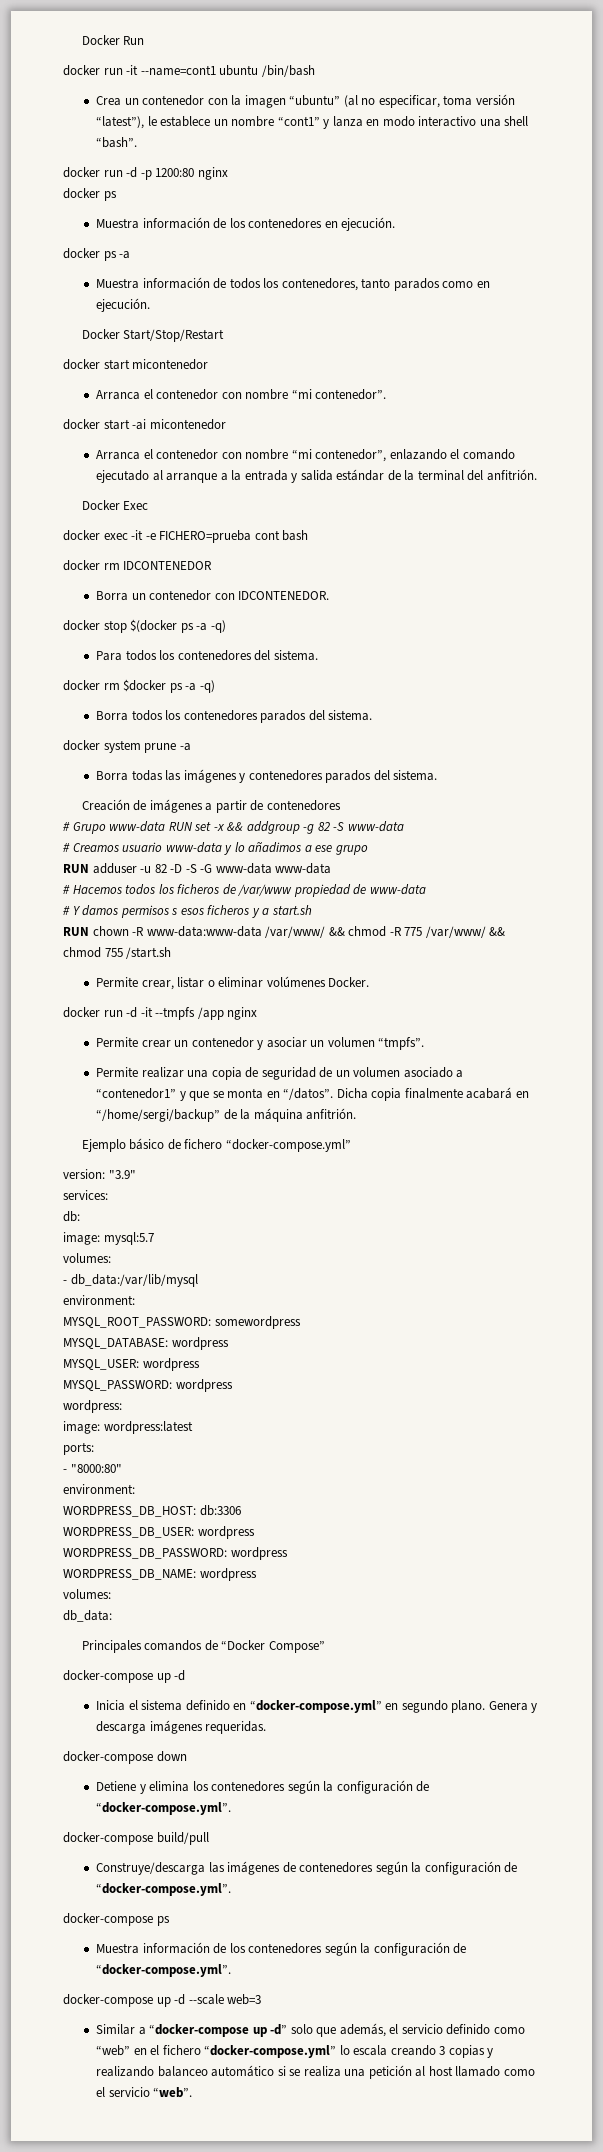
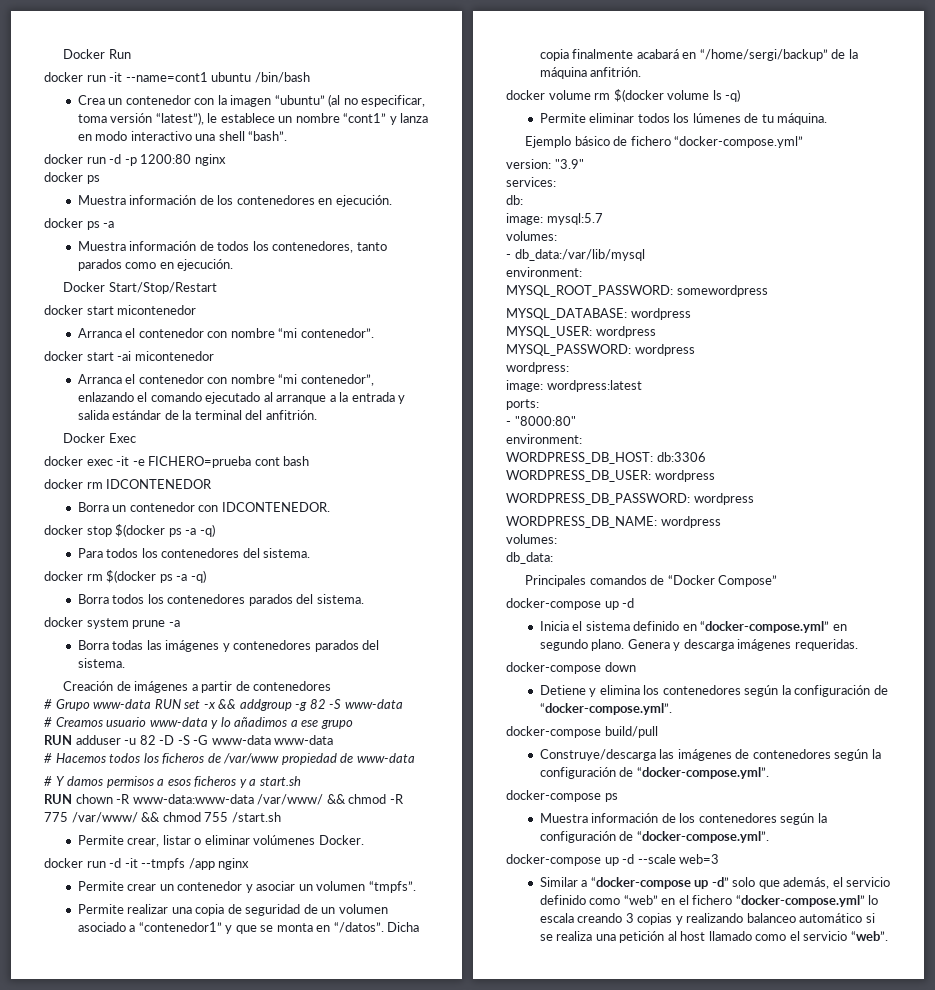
- docker rm $docker ps -a -q)
+ docker rm $(docker ps -a -q)
- # Y damos permisos s esos ficheros y a start.sh
+ # Y damos permisos a esos ficheros y a start.sh
+ docker volume rm $(docker volume ls -q)
+ Permite eliminar todos los lúmenes de tu máquina.

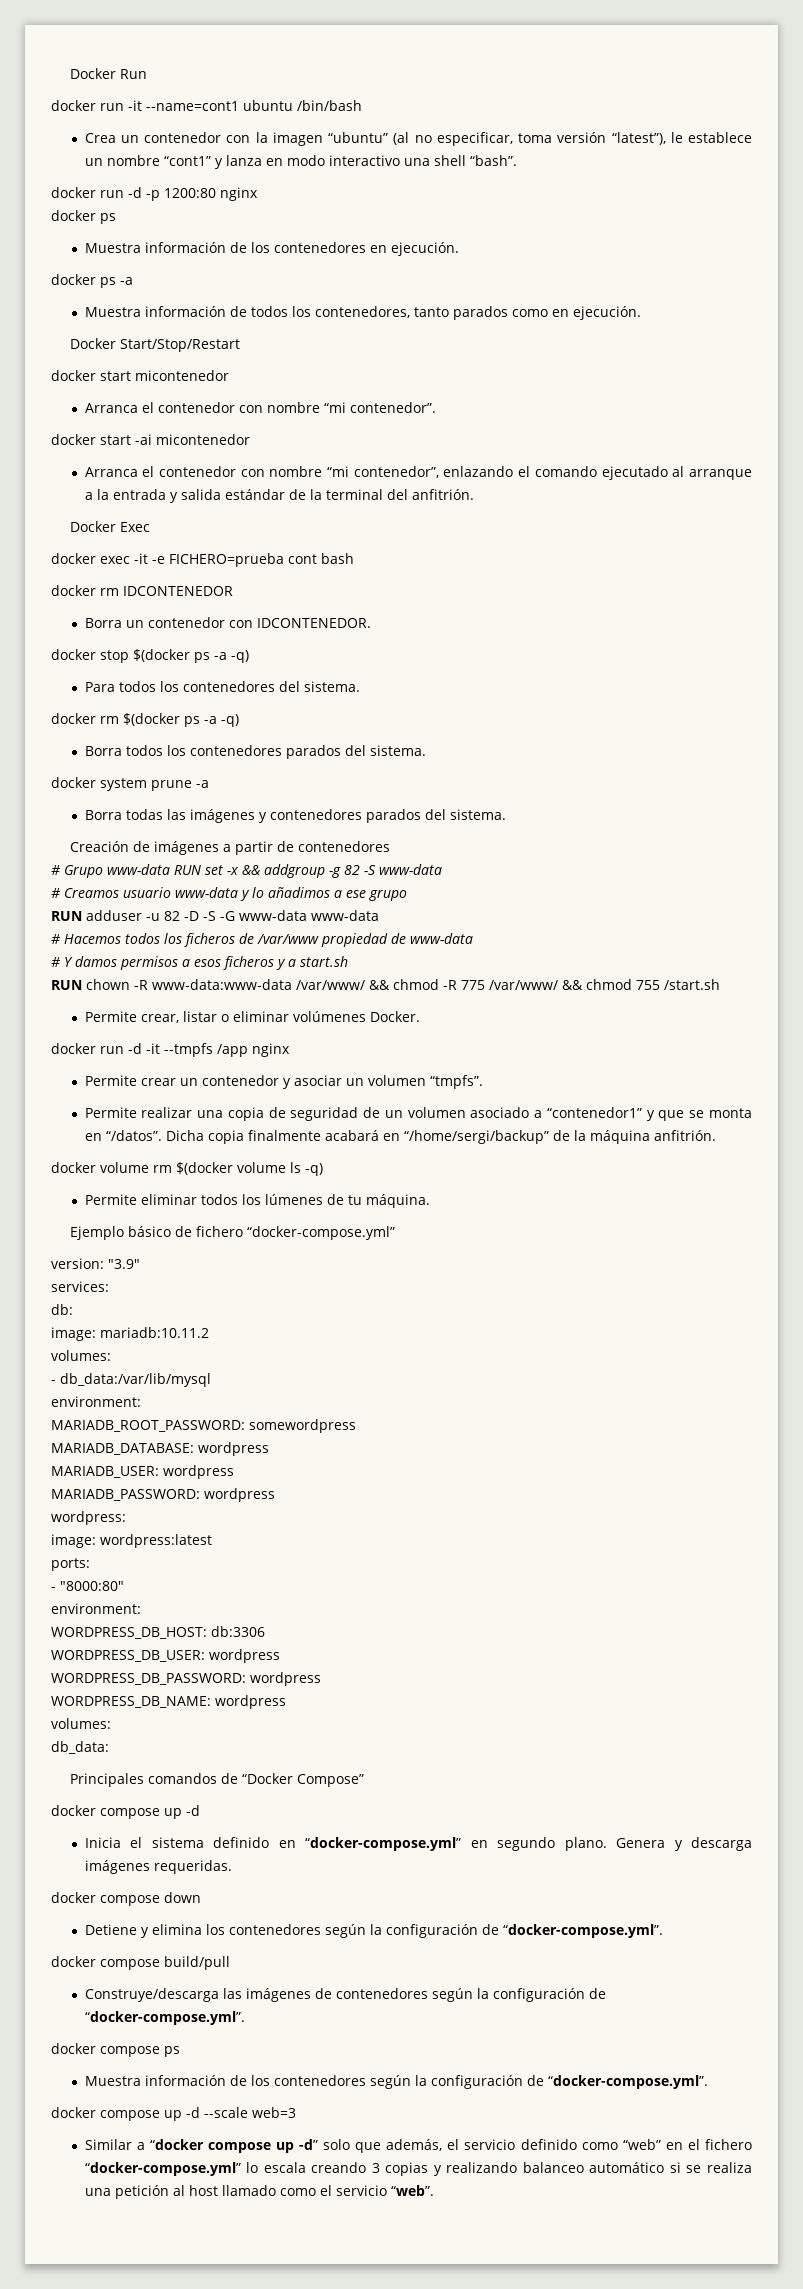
- image: mysql:5.7
+ image: mariadb:10.11.2
- MYSQL_ROOT_PASSWORD: somewordpress
+ MARIADB_ROOT_PASSWORD: somewordpress
- MYSQL_DATABASE: wordpress
- MYSQL_USER: wordpress
- MYSQL_PASSWORD: wordpress
+ MARIADB_DATABASE: wordpress
+ MARIADB_USER: wordpress
+ MARIADB_PASSWORD: wordpress
  Principales comandos de “Docker Compose”
- docker-compose up -d
+ docker compose up -d
- docker-compose down
+ docker compose down
- docker-compose build/pull
+ docker compose build/pull
- docker-compose ps
+ docker compose ps
- docker-compose up -d --scale web=3
+ docker compose up -d --scale web=3
- Similar a “docker-compose up -d” solo que además, el servicio definido como “web” en el fichero “docker-compose.yml” lo escala creando 3 copias y realizando balanceo automático si se realiza una petición al host llamado como el servicio “web”.
+ Similar a “docker compose up -d” solo que además, el servicio definido como “web” en el fichero “docker-compose.yml” lo escala creando 3 copias y realizando balanceo automático si se realiza una petición al host llamado como el servicio “web”.

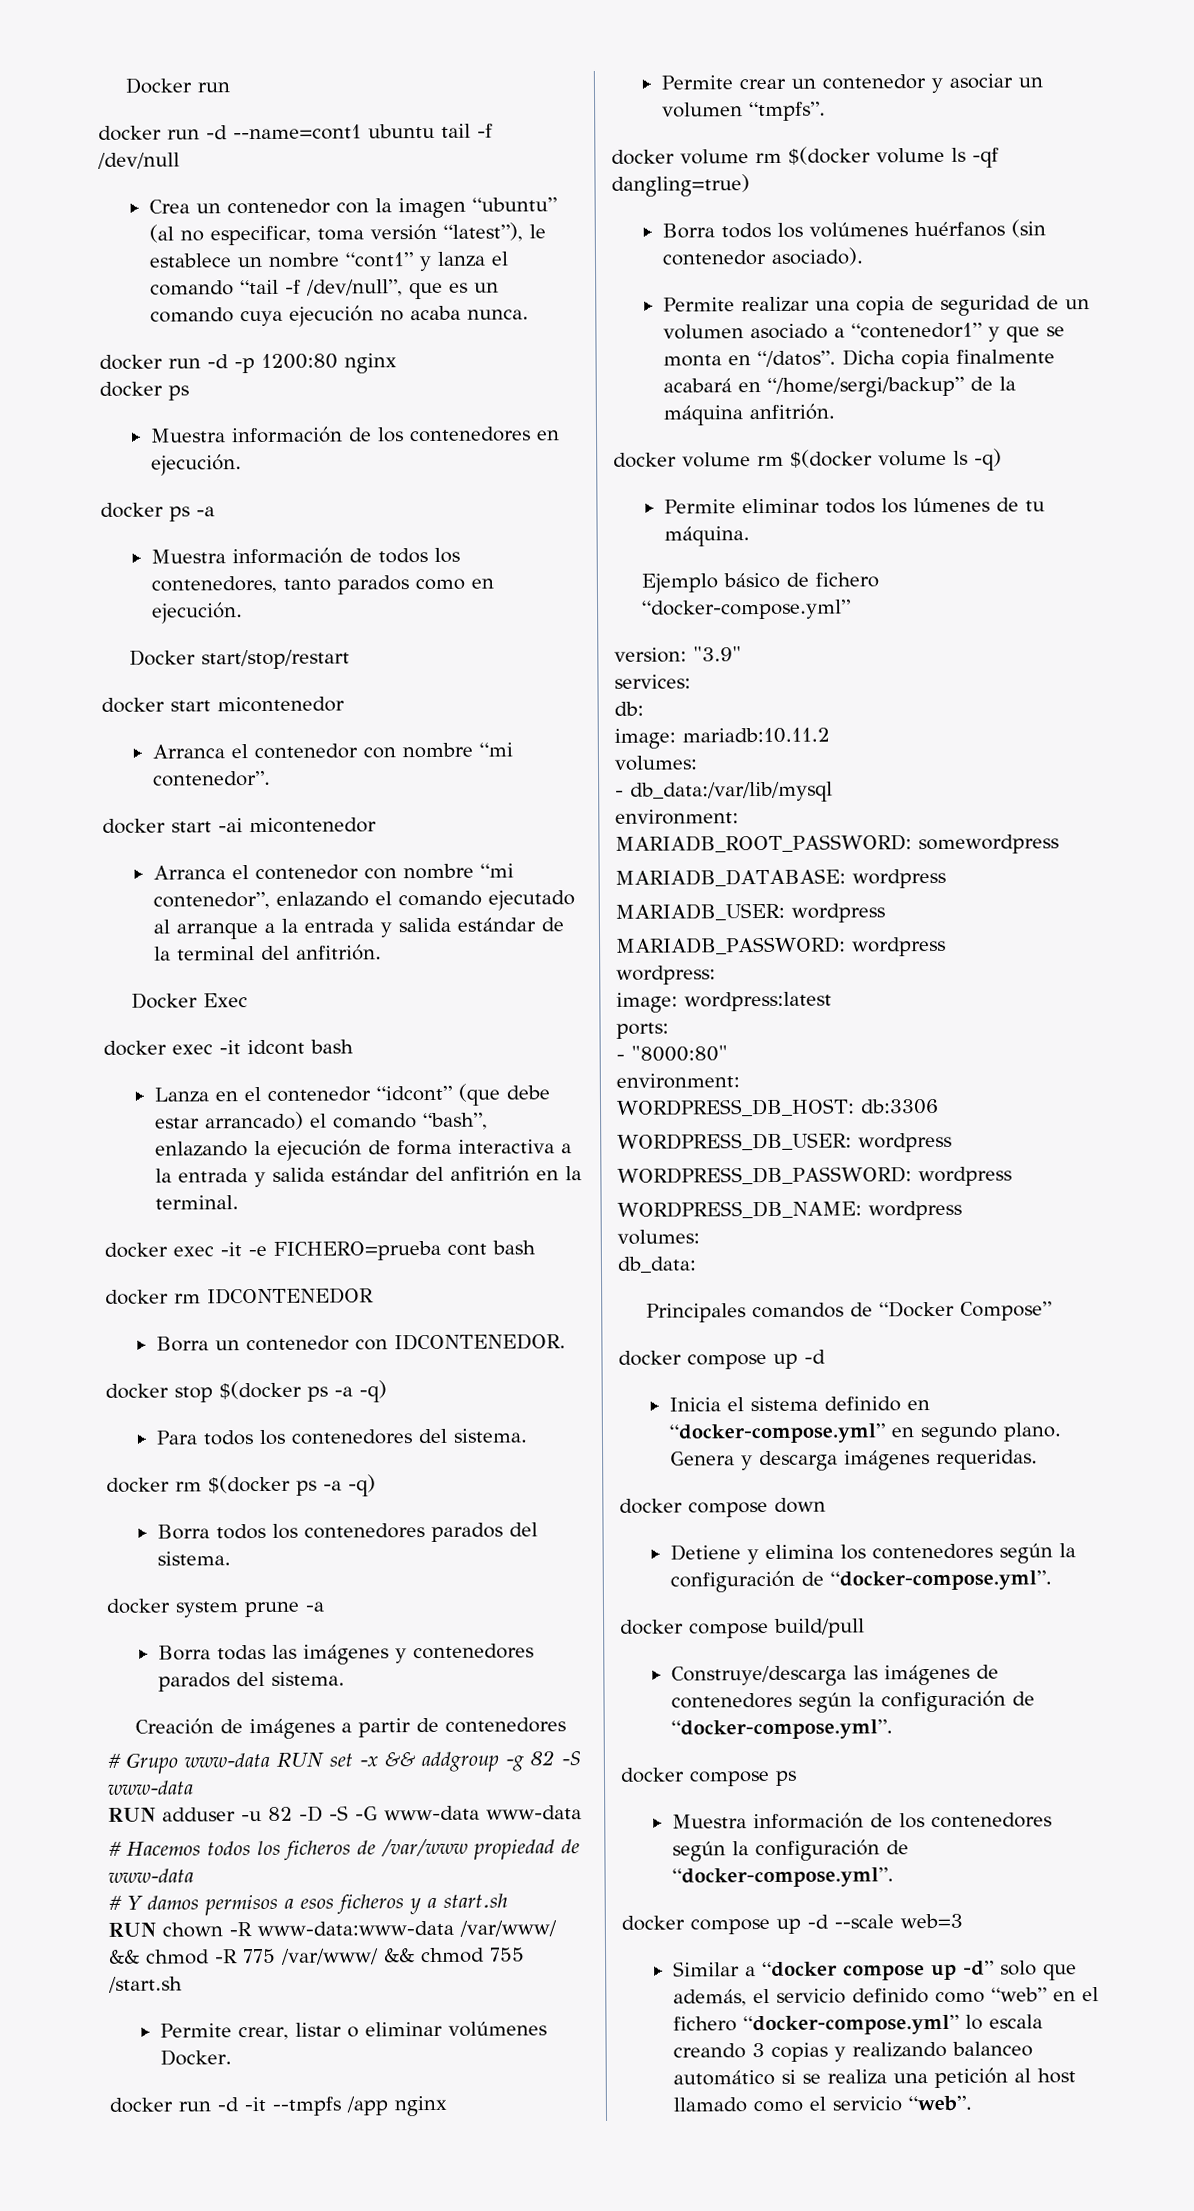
- Docker Run
- docker run -it --name=cont1 ubuntu /bin/bash
+ Docker run
+ docker run -d --name=cont1 ubuntu tail -f /dev/null
- Crea un contenedor con la imagen “ubuntu” (al no especificar, toma versión “latest”), le establece un nombre “cont1” y lanza en modo interactivo una shell “bash”.
+ Crea un contenedor con la imagen “ubuntu” (al no especificar, toma versión “latest”), le establece un nombre “cont1” y lanza el comando “tail -f /dev/null”, que es un comando cuya ejecución no acaba nunca.
- Docker Start/Stop/Restart
+ Docker start/stop/restart
+ docker exec -it idcont bash
+ Lanza en el contenedor “idcont” (que debe estar arrancado) el comando “bash”, enlazando la ejecución de forma interactiva a la entrada y salida estándar del anfitrión en la terminal.
- # Creamos usuario www-data y lo añadimos a ese grupo
+ docker volume rm $(docker volume ls -qf dangling=true)
+ Borra todos los volúmenes huérfanos (sin contenedor asociado).

